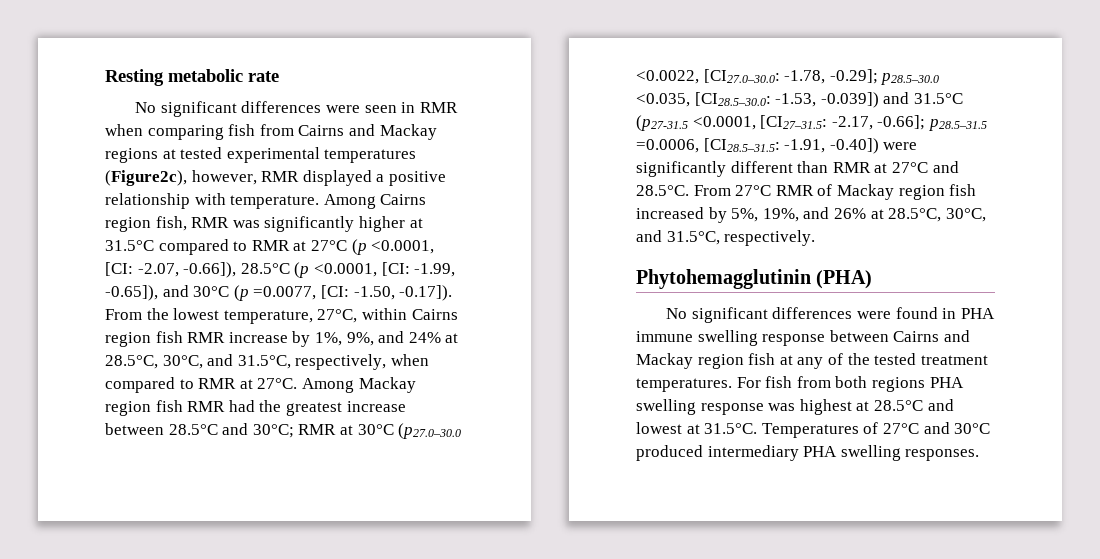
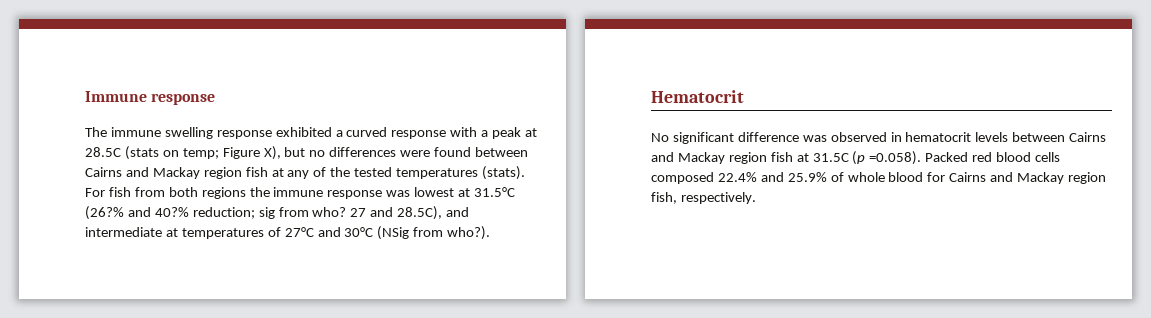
- Resting metabolic rate
- No significant differences were seen in RMR when comparing fish from Cairns and Mackay regions at tested experimental temperatures (Figure2c), however, RMR displayed a positive relationship with temperature. Among Cairns region fish, RMR was significantly higher at 31.5°C compared to RMR at 27°C (p <0.0001, [CI: -2.07, -0.66]), 28.5°C (p <0.0001, [CI: -1.99, -0.65]), and 30°C (p =0.0077, [CI: -1.50, -0.17]). From the lowest temperature, 27°C, within Cairns region fish RMR increase by 1%, 9%, and 24% at 28.5°C, 30°C, and 31.5°C, respectively, when compared to RMR at 27°C. Among Mackay region fish RMR had the greatest increase between 28.5°C and 30°C; RMR at 30°C (p27.0–30.0 <0.0022, [CI27.0–30.0: -1.78, -0.29]; p28.5–30.0 <0.035, [CI28.5–30.0: -1.53, -0.039]) and 31.5°C (p27-31.5 <0.0001, [CI27–31.5: -2.17, -0.66]; p28.5–31.5 =0.0006, [CI28.5–31.5: -1.91, -0.40]) were significantly different than RMR at 27°C and 28.5°C. From 27°C RMR of Mackay region fish increased by 5%, 19%, and 26% at 28.5°C, 30°C, and 31.5°C, respectively.
- Phytohemagglutinin (PHA)
- No significant differences were found in PHA immune swelling response between Cairns and Mackay region fish at any of the tested treatment temperatures.
+ Immune response
+ The immune swelling response exhibited a curved response with a peak at 28.5C (stats on temp; Figure X), but no differences were found between Cairns and Mackay region fish at any of the tested temperatures (stats).
- For fish from both regions PHA swelling response was highest at 28.5°C and lowest at 31.5°C. Temperatures of 27°C and 30°C produced intermediary PHA swelling responses.
+ For fish from both regions the immune response was lowest at 31.5°C (26?% and 40?% reduction; sig from who? 27 and 28.5C), and intermediate at temperatures of 27°C and 30°C (NSig from who?).
+ Hematocrit
+ No significant difference was observed in hematocrit levels between Cairns and Mackay region fish at 31.5C (p =0.058). Packed red blood cells composed 22.4% and 25.9% of whole blood for Cairns and Mackay region fish, respectively.

